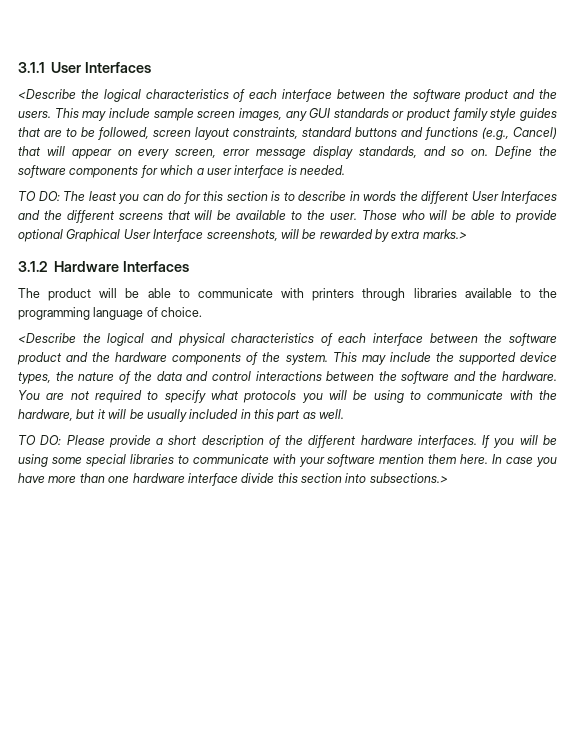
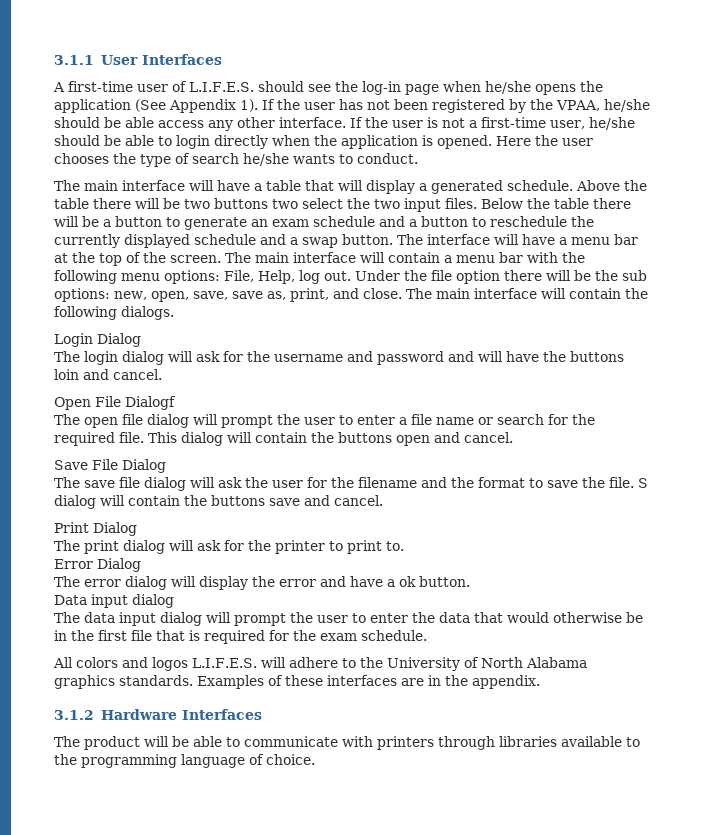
- <Describe the logical characteristics of each interface between the software product and the users. This may include sample screen images, any GUI standards or product family style guides that are to be followed, screen layout constraints, standard buttons and functions (e.g., Cancel) that will appear on every screen, error message display standards, and so on. Define the software components for which a user interface is needed.
- TO DO: The least you can do for this section is to describe in words the different User Interfaces and the different screens that will be available to the user. Those who will be able to provide optional Graphical User Interface screenshots, will be rewarded by extra marks.>
+ A first-time user of L.I.F.E.S. should see the log-in page when he/she opens the application (See Appendix 1). If the user has not been registered by the VPAA, he/she should be able access any other interface. If the user is not a first-time user, he/she should be able to login directly when the application is opened. Here the user chooses the type of search he/she wants to conduct.
+ The main interface will have a table that will display a generated schedule. Above the table there will be two buttons two select the two input files. Below the table there will be a button to generate an exam schedule and a button to reschedule the currently displayed schedule and a swap button. The interface will have a menu bar at the top of the screen. The main interface will contain a menu bar with the following menu options: File, Help, log out. Under the file option there will be the sub options: new, open, save, save as, print, and close. The main interface will contain the following dialogs.
+ Login Dialog
+ The login dialog will ask for the username and password and will have the buttons loin and cancel.
+ Open File Dialogf
+ The open file dialog will prompt the user to enter a file name or search for the required file. This dialog will contain the buttons open and cancel.
+ Save File Dialog
+ The save file dialog will ask the user for the filename and the format to save the file. S dialog will contain the buttons save and cancel.
+ Print Dialog
+ The print dialog will ask for the printer to print to.
+ Error Dialog
+ The error dialog will display the error and have a ok button.
+ Data input dialog
+ The data input dialog will prompt the user to enter the data that would otherwise be in the first file that is required for the exam schedule.
+ All colors and logos L.I.F.E.S. will adhere to the University of North Alabama graphics standards. Examples of these interfaces are in the appendix.
- <Describe the logical and physical characteristics of each interface between the software product and the hardware components of the system. This may include the supported device types, the nature of the data and control interactions between the software and the hardware. You are not required to specify what protocols you will be using to communicate with the hardware, but it will be usually included in this part as well.
- TO DO: Please provide a short description of the different hardware interfaces. If you will be using some special libraries to communicate with your software mention them here. In case you have more than one hardware interface divide this section into subsections.>

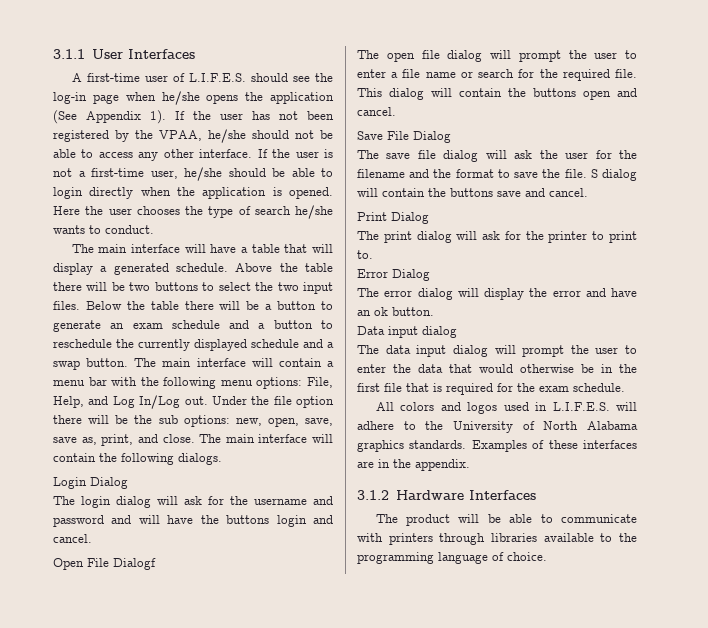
- If the user has not been registered by the VPAA, he/she should be able access any other interface.
+ If the user has not been registered by the VPAA, he/she should not be able to access any other interface.
- Above the table there will be two buttons two select the two input files.
+ Above the table there will be two buttons to select the two input files.
- The interface will have a menu bar at the top of the screen. The main interface will contain a menu bar with the following menu options: File, Help, log out.
+ The main interface will contain a menu bar with the following menu options: File, Help, and Log In/Log out.
- The login dialog will ask for the username and password and will have the buttons loin and cancel.
+ The login dialog will ask for the username and password and will have the buttons login and cancel.
- The error dialog will display the error and have a ok button.
+ The error dialog will display the error and have an ok button.
- All colors and logos L.I.F.E.S. will adhere to the University of North Alabama graphics standards.
+ All colors and logos used in L.I.F.E.S. will adhere to the University of North Alabama graphics standards.

